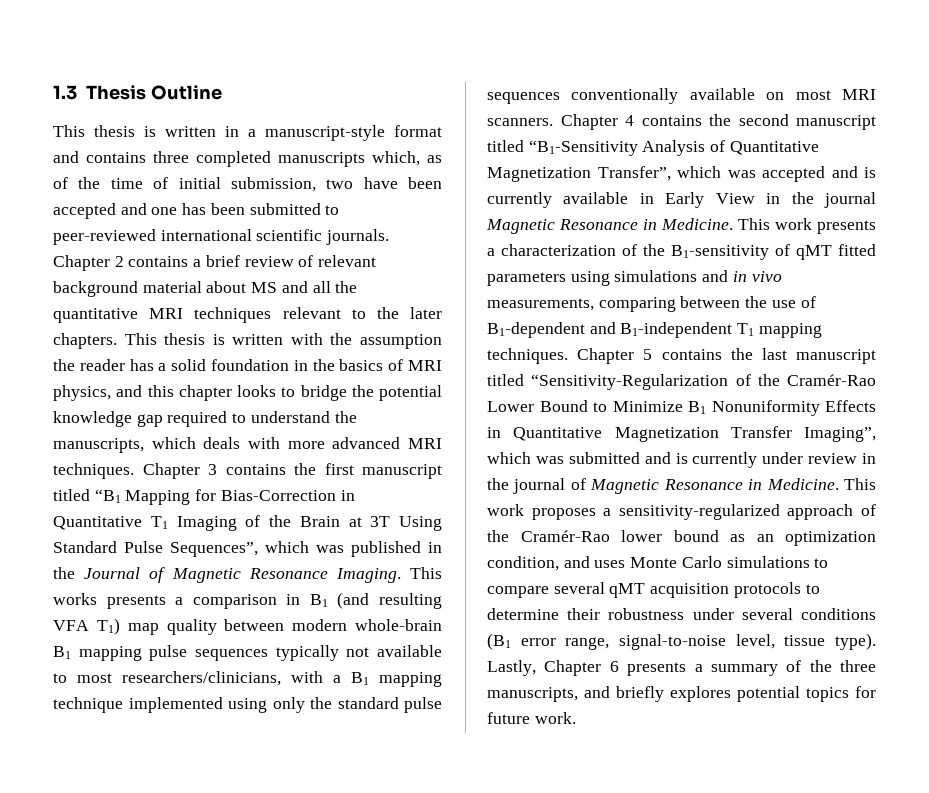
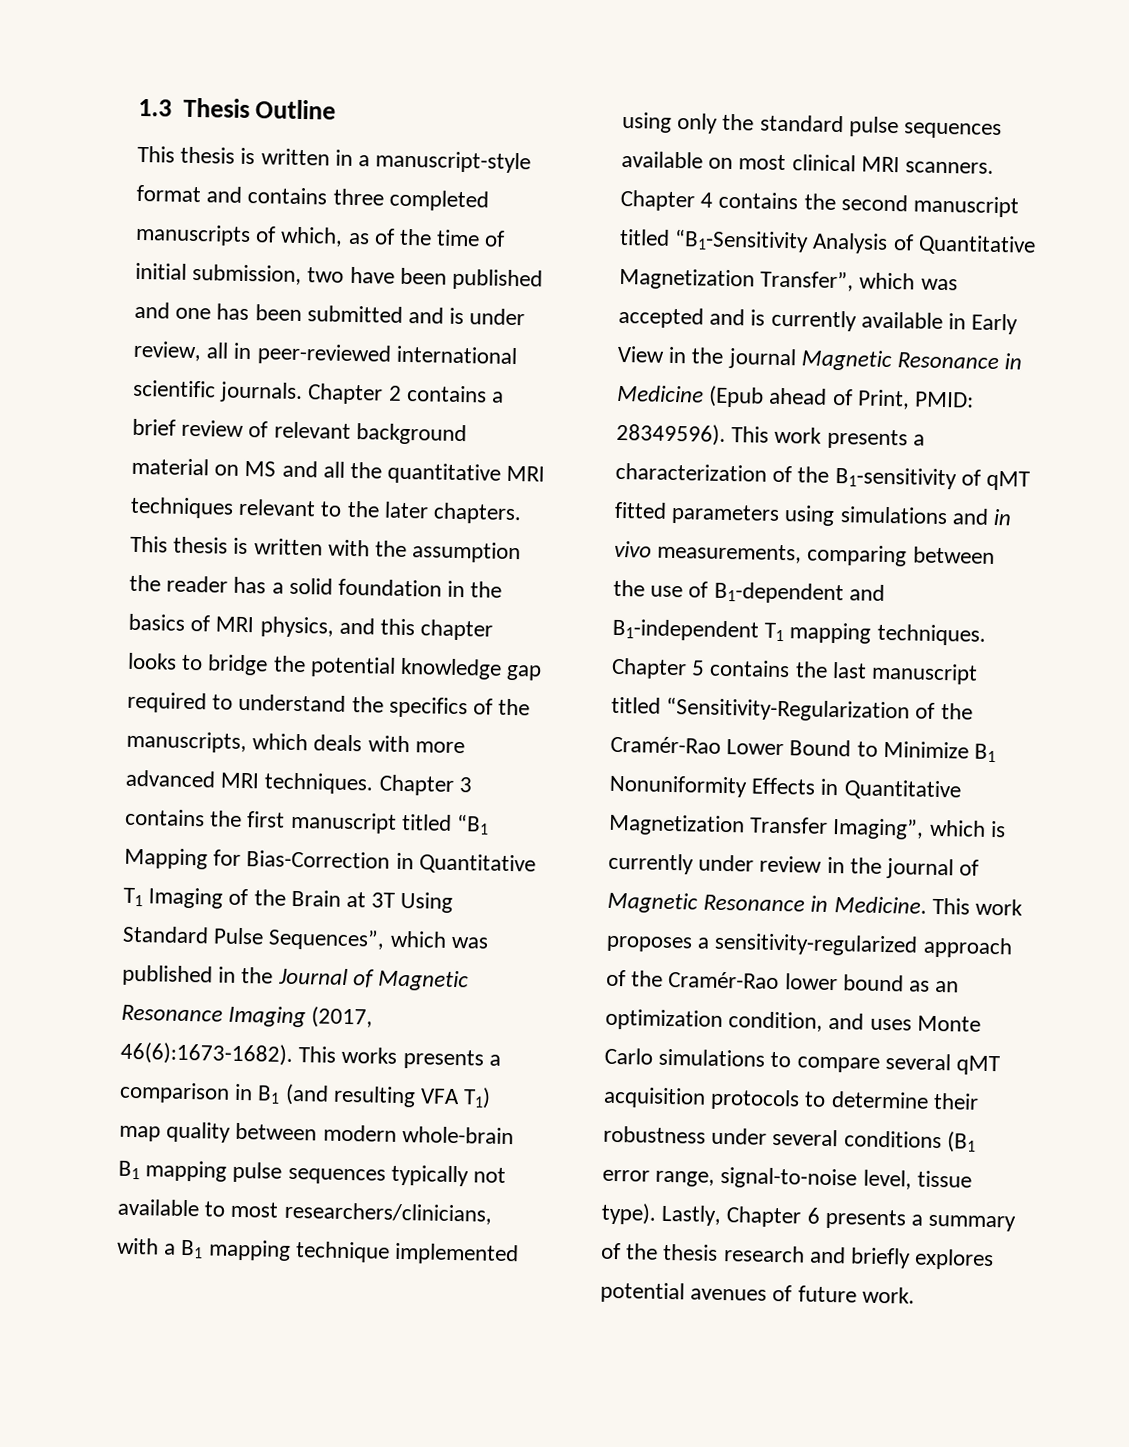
- This thesis is written in a manuscript-style format and contains three completed manuscripts which, as of the time of initial submission, two have been accepted and one has been submitted to peer-reviewed international scientific journals.
+ This thesis is written in a manuscript-style format and contains three completed manuscripts of which, as of the time of initial submission, two have been published and one has been submitted and is under review, all in peer-reviewed international scientific journals.
- Chapter 2 contains a brief review of relevant background material about MS and all the quantitative MRI techniques relevant to the later chapters.
+ Chapter 2 contains a brief review of relevant background material on MS and all the quantitative MRI techniques relevant to the later chapters.
- This thesis is written with the assumption the reader has a solid foundation in the basics of MRI physics, and this chapter looks to bridge the potential knowledge gap required to understand the manuscripts, which deals with more advanced MRI techniques.
+ This thesis is written with the assumption the reader has a solid foundation in the basics of MRI physics, and this chapter looks to bridge the potential knowledge gap required to understand the specifics of the manuscripts, which deals with more advanced MRI techniques.
- Chapter 3 contains the first manuscript titled “B1 Mapping for Bias-Correction in Quantitative T1 Imaging of the Brain at 3T Using Standard Pulse Sequences”, which was published in the Journal of Magnetic Resonance Imaging.
+ Chapter 3 contains the first manuscript titled “B1 Mapping for Bias-Correction in Quantitative T1 Imaging of the Brain at 3T Using Standard Pulse Sequences”, which was published in the Journal of Magnetic Resonance Imaging (2017, 46(6):1673-1682).
- This works presents a comparison in B1 (and resulting VFA T1) map quality between modern whole-brain B1 mapping pulse sequences typically not available to most researchers/clinicians, with a B1 mapping technique implemented using only the standard pulse sequences conventionally available on most MRI scanners.
+ This works presents a comparison in B1 (and resulting VFA T1) map quality between modern whole-brain B1 mapping pulse sequences typically not available to most researchers/clinicians, with a B1 mapping technique implemented using only the standard pulse sequences available on most clinical MRI scanners.
- Chapter 4 contains the second manuscript titled “B1-Sensitivity Analysis of Quantitative Magnetization Transfer”, which was accepted and is currently available in Early View in the journal Magnetic Resonance in Medicine.
+ Chapter 4 contains the second manuscript titled “B1-Sensitivity Analysis of Quantitative Magnetization Transfer”, which was accepted and is currently available in Early View in the journal Magnetic Resonance in Medicine (Epub ahead of Print, PMID: 28349596).
- Chapter 5 contains the last manuscript titled “Sensitivity-Regularization of the Cramér-Rao Lower Bound to Minimize B1 Nonuniformity Effects in Quantitative Magnetization Transfer Imaging”, which was submitted and is currently under review in the journal of Magnetic Resonance in Medicine.
+ Chapter 5 contains the last manuscript titled “Sensitivity-Regularization of the Cramér-Rao Lower Bound to Minimize B1 Nonuniformity Effects in Quantitative Magnetization Transfer Imaging”, which is currently under review in the journal of Magnetic Resonance in Medicine.
- Lastly, Chapter 6 presents a summary of the three manuscripts, and briefly explores potential topics for future work.
+ Lastly, Chapter 6 presents a summary of the thesis research and briefly explores potential avenues of future work.

